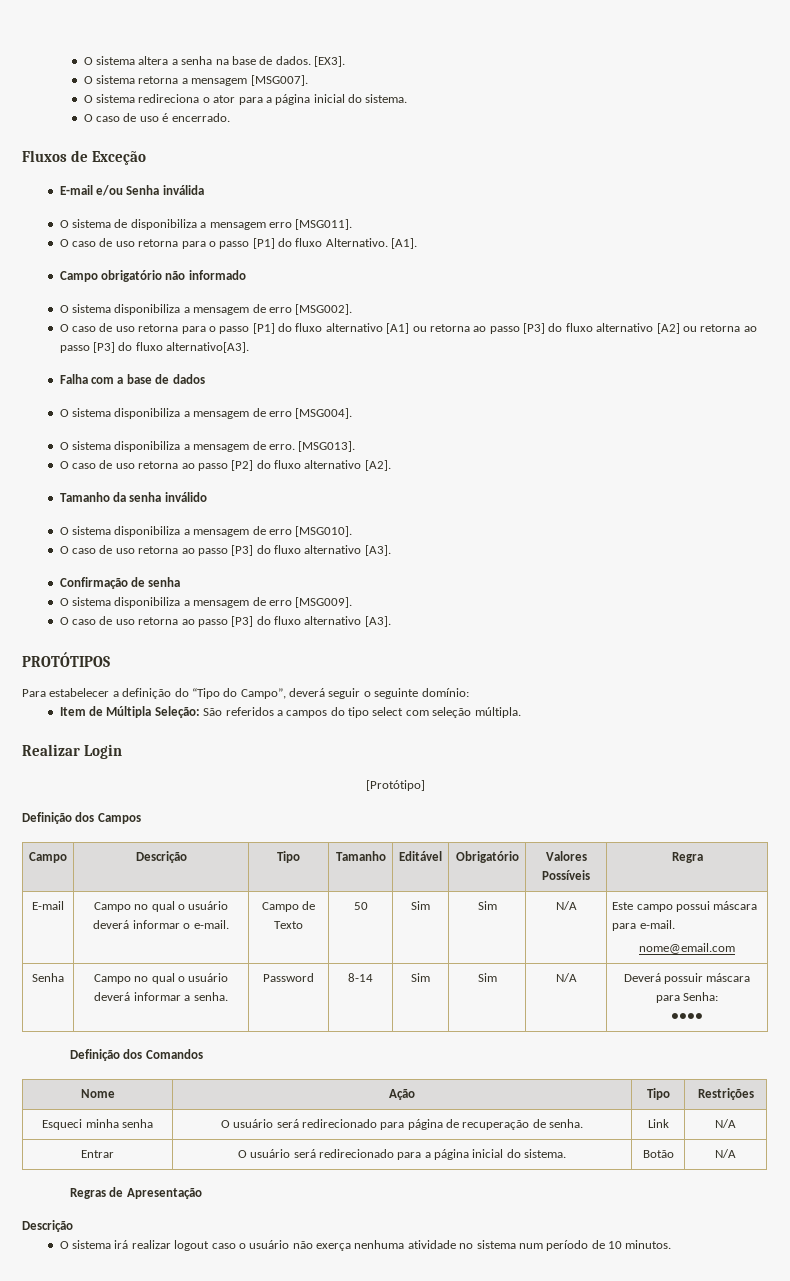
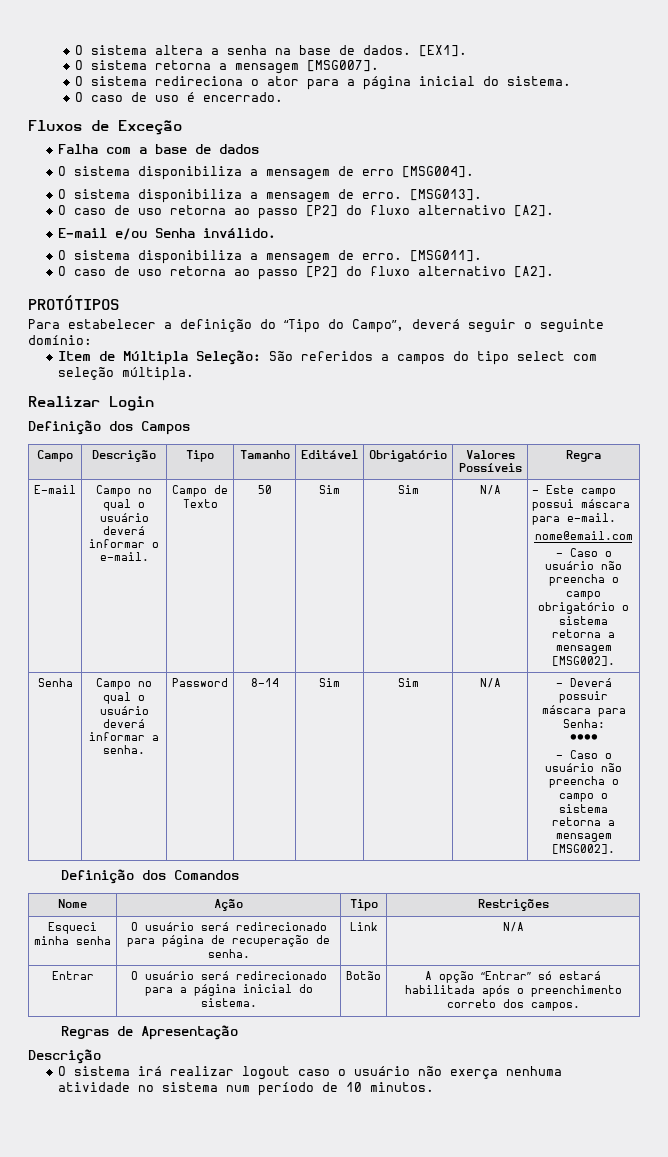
- [EX3].
+ [EX1].
- E-mail e/ou Senha inválida
- O sistema de disponibiliza a mensagem erro [MSG011].
- O caso de uso retorna para o passo [P1] do fluxo Alternativo. [A1].
- Campo obrigatório não informado
- O sistema disponibiliza a mensagem de erro [MSG002].
- O caso de uso retorna para o passo [P1] do fluxo alternativo [A1] ou retorna ao passo [P3] do fluxo alternativo [A2] ou retorna ao passo [P3] do fluxo alternativo[A3].
- Tamanho da senha inválido
- O sistema disponibiliza a mensagem de erro [MSG010].
- O caso de uso retorna ao passo [P3] do fluxo alternativo [A3].
- Confirmação de senha
- O sistema disponibiliza a mensagem de erro [MSG009].
- O caso de uso retorna ao passo [P3] do fluxo alternativo [A3].
+ E-mail e/ou Senha inválido.
+ O sistema disponibiliza a mensagem de erro. [MSG011].
+ O caso de uso retorna ao passo [P2] do fluxo alternativo [A2].
- [Protótipo]
- E-mail | Campo no qual o usuário deverá informar o e-mail. | Campo de Texto | 50 | Sim | Sim | N/A | Este campo possui máscara para e-mail.
+ E-mail | Campo no qual o usuário deverá informar o e-mail. | Campo de Texto | 50 | Sim | Sim | N/A | - Este campo possui máscara para e-mail.
  nome@email.com
+ - Caso o usuário não preencha o campo obrigatório o sistema retorna a mensagem [MSG002].
- Senha | Campo no qual o usuário deverá informar a senha. | Password | 8-14 | Sim | Sim | N/A | Deverá possuir máscara para Senha:
+ Senha | Campo no qual o usuário deverá informar a senha. | Password | 8-14 | Sim | Sim | N/A | - Deverá possuir máscara para Senha:
  ●●●●
+ - Caso o usuário não preencha o campo o sistema retorna a mensagem [MSG002].
- Entrar | O usuário será redirecionado para a página inicial do sistema. | Botão | N/A
+ Entrar | O usuário será redirecionado para a página inicial do sistema. | Botão | A opção “Entrar” só estará habilitada após o preenchimento correto dos campos.

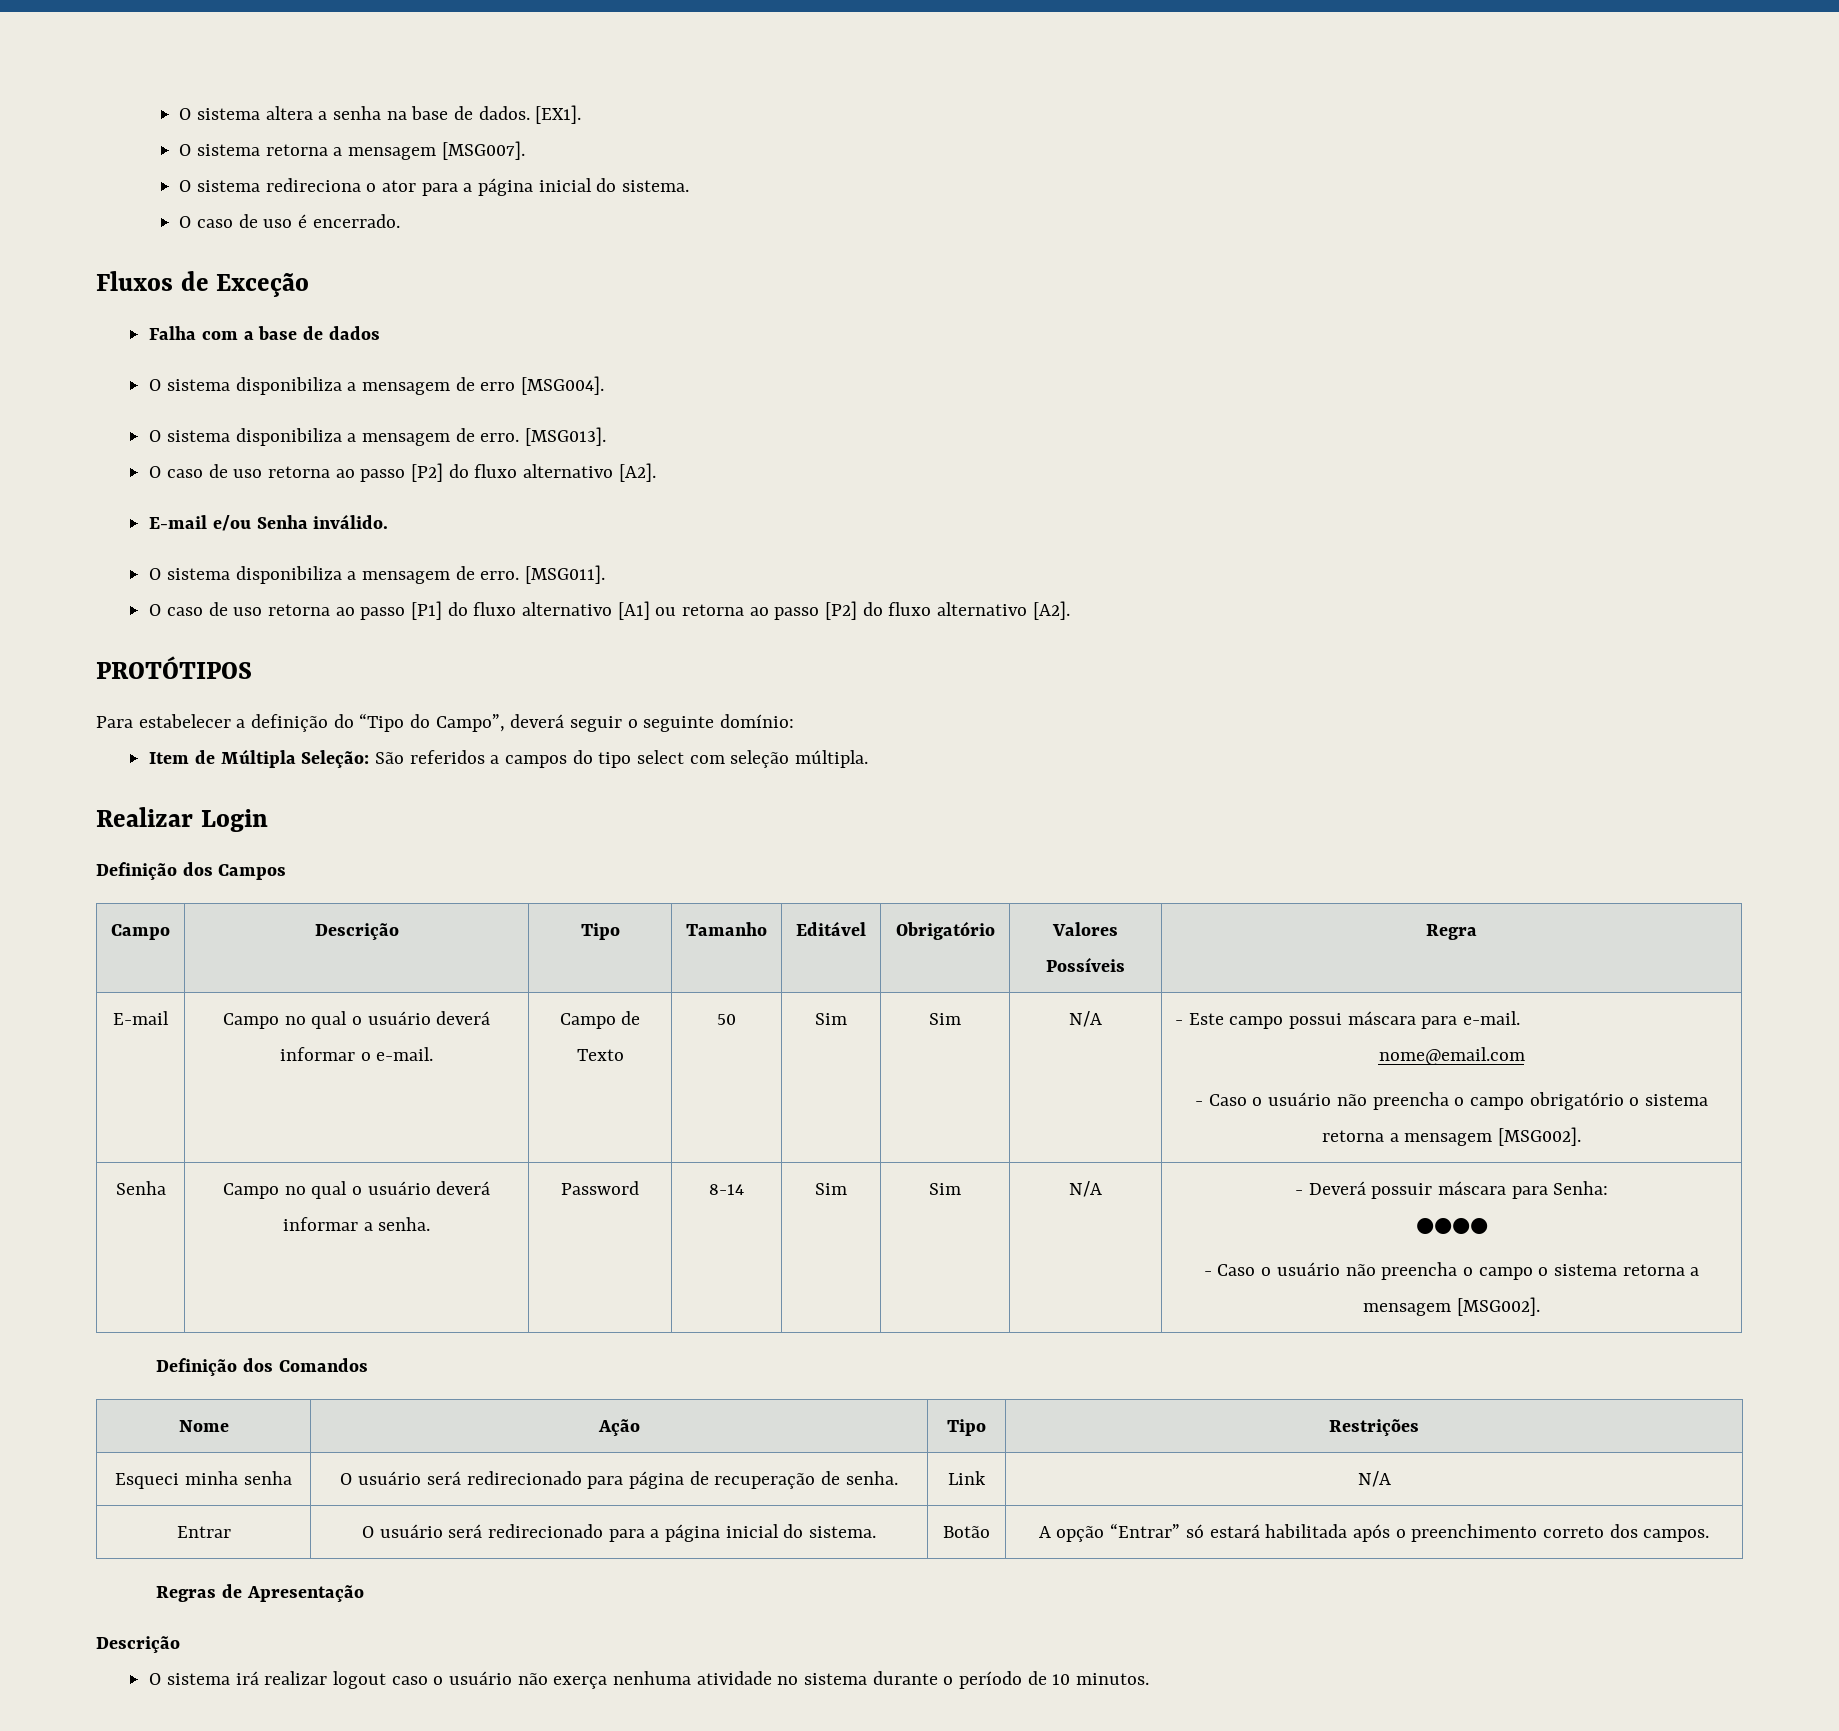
  [MSG011].
- O caso de uso retorna ao passo [P2] do fluxo alternativo [A2].
+ O caso de uso retorna ao passo [P1] do fluxo alternativo [A1] ou retorna ao passo [P2] do fluxo alternativo [A2].
- O sistema irá realizar logout caso o usuário não exerça nenhuma atividade no sistema num período de 10 minutos.
+ O sistema irá realizar logout caso o usuário não exerça nenhuma atividade no sistema durante o período de 10 minutos.

